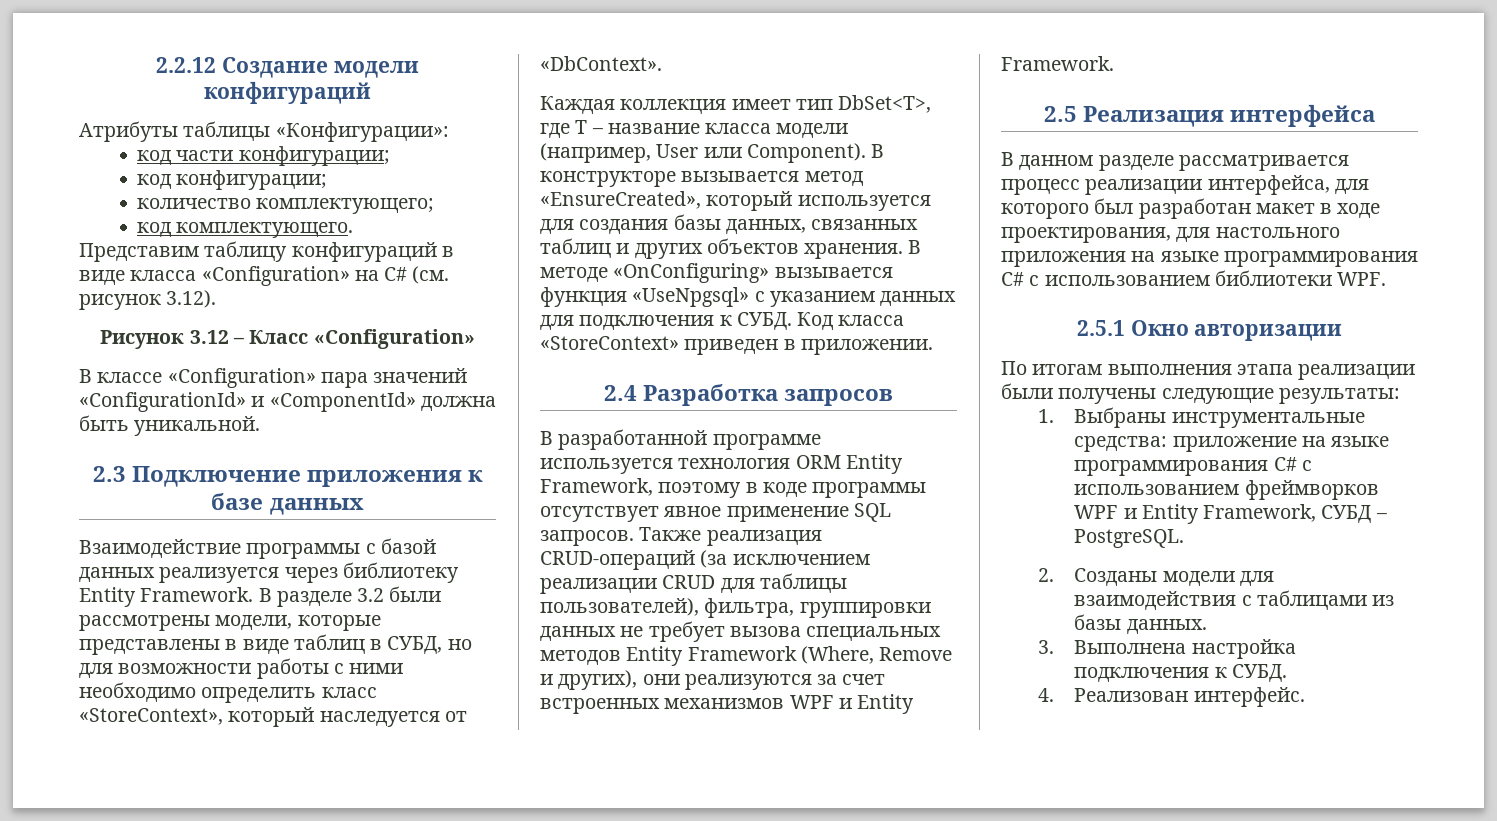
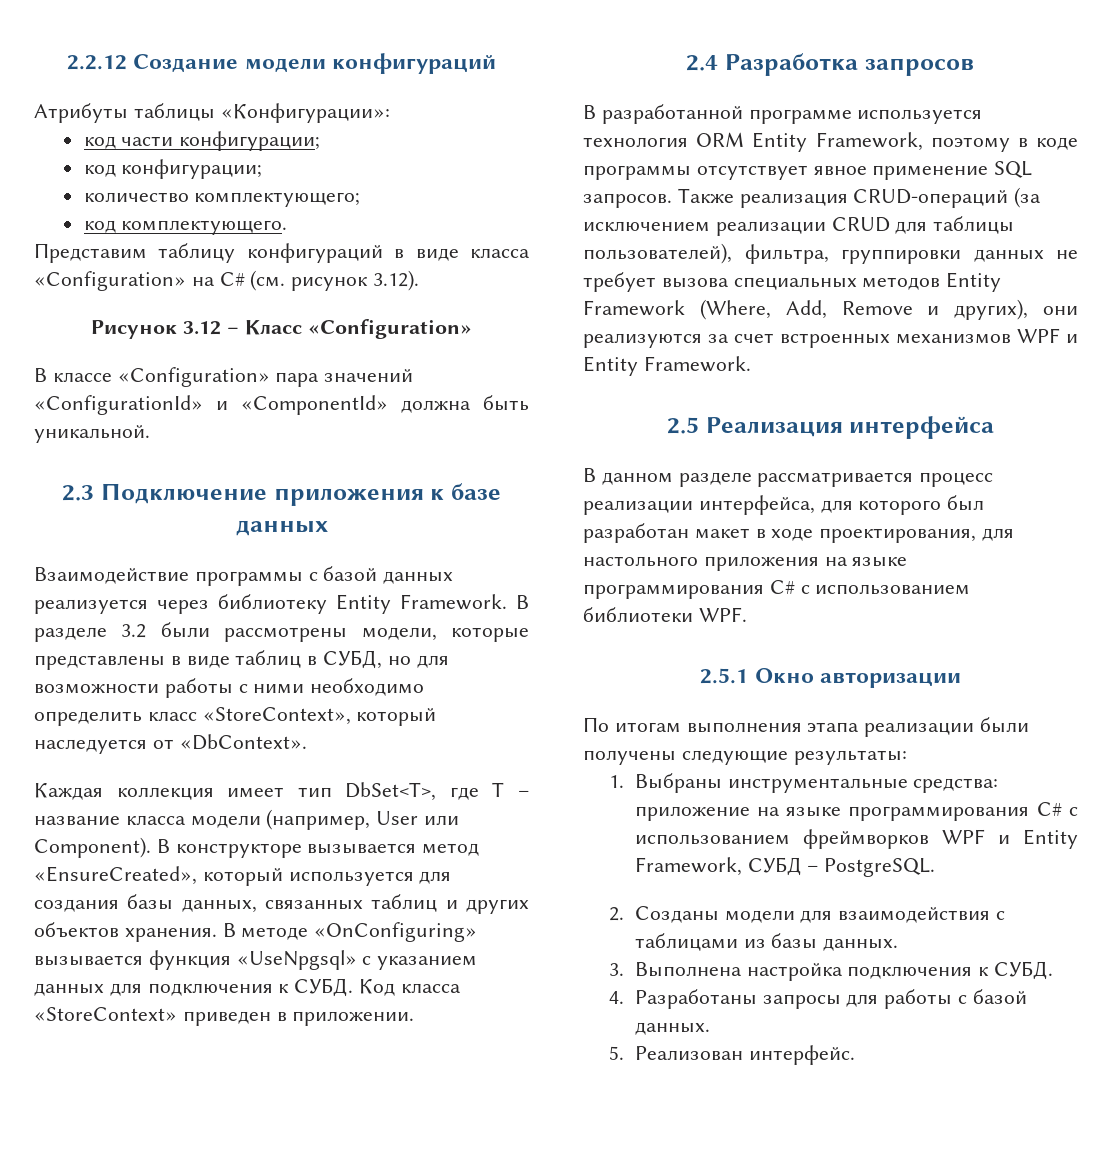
- Также реализация CRUD-операций (за исключением реализации CRUD для таблицы пользователей), фильтра, группировки данных не требует вызова специальных методов Entity Framework (Where, Remove и других), они реализуются за счет встроенных механизмов WPF и Entity Framework.
+ Также реализация CRUD-операций (за исключением реализации CRUD для таблицы пользователей), фильтра, группировки данных не требует вызова специальных методов Entity Framework (Where, Add, Remove и других), они реализуются за счет встроенных механизмов WPF и Entity Framework.
- 4. Реализован интерфейс.
+ 4. Разработаны запросы для работы с базой данных.
+ 5. Реализован интерфейс.

